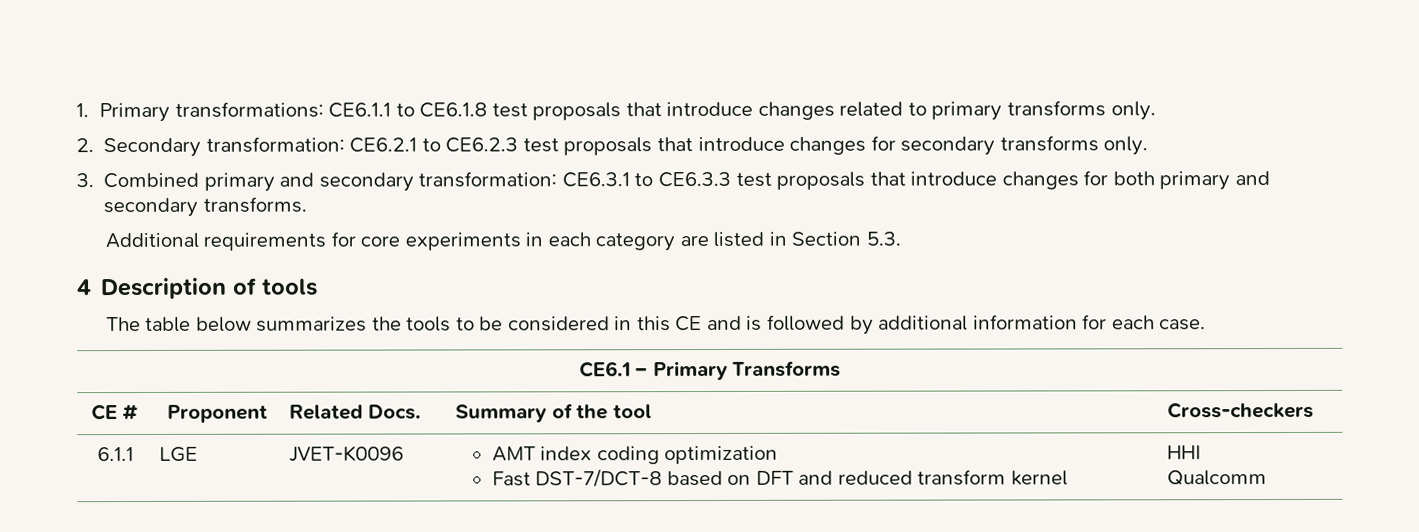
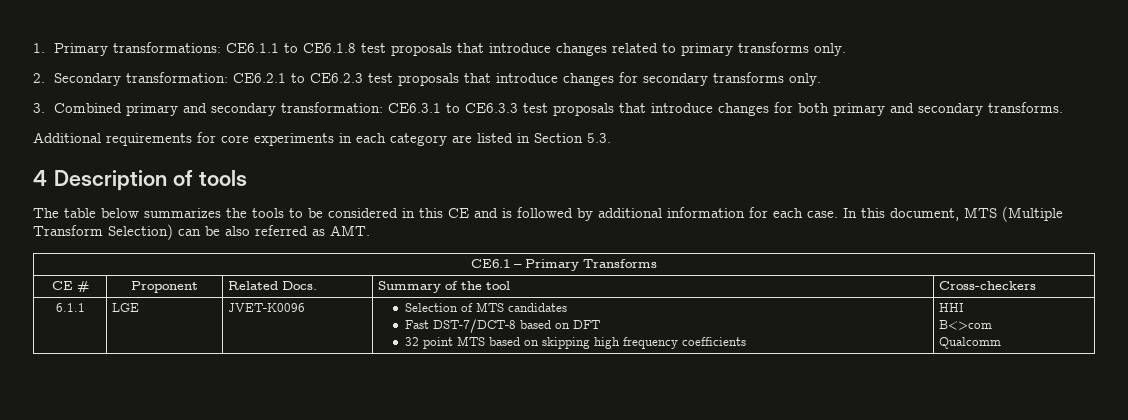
+ In this document, MTS (Multiple Transform Selection) can be also referred as AMT.
- 6.1.1 | LGE | JVET-K0096 | AMT index coding optimization
- Fast DST-7/DCT-8 based on DFT and reduced transform kernel | HHI
+ 6.1.1 | LGE | JVET-K0096 | Selection of MTS candidates
+ Fast DST-7/DCT-8 based on DFT
+ 32 point MTS based on skipping high frequency coefficients | HHI
+ B<>com

